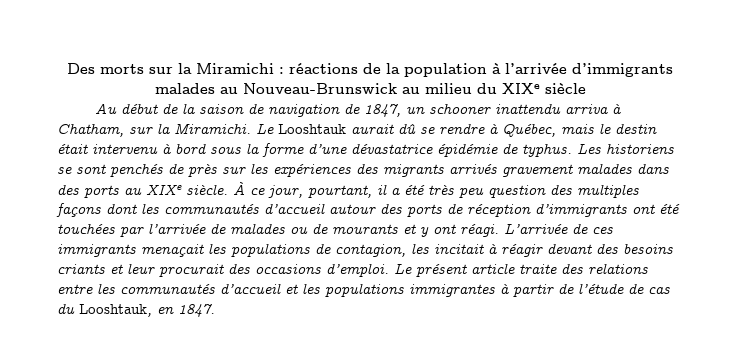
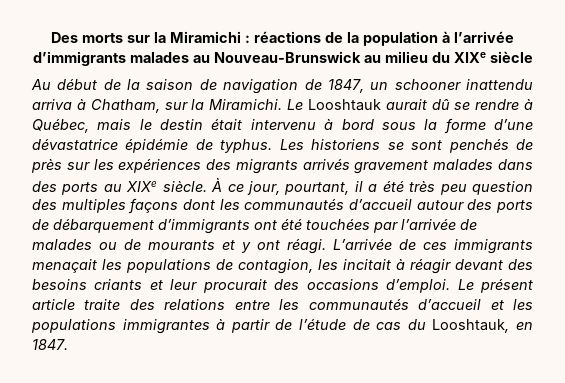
- À ce jour, pourtant, il a été très peu question des multiples façons dont les communautés d’accueil autour des ports de réception d’immigrants ont été touchées par l’arrivée de malades ou de mourants et y ont réagi.
+ À ce jour, pourtant, il a été très peu question des multiples façons dont les communautés d’accueil autour des ports de débarquement d’immigrants ont été touchées par l’arrivée de malades ou de mourants et y ont réagi.

